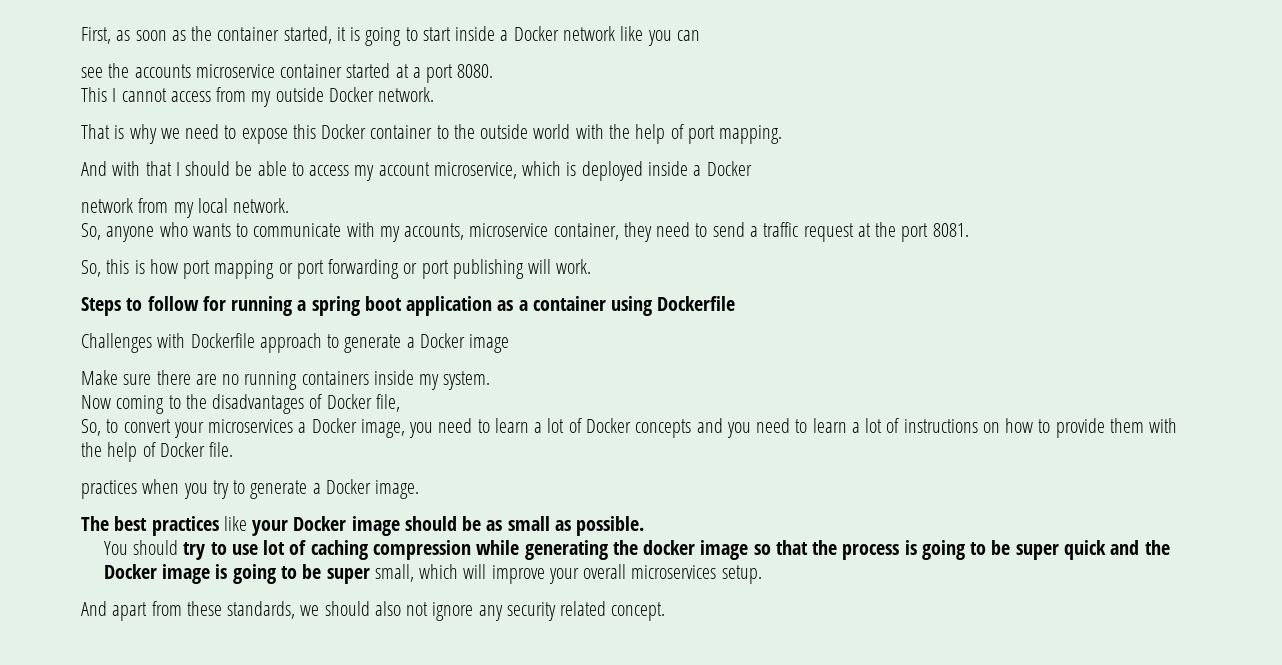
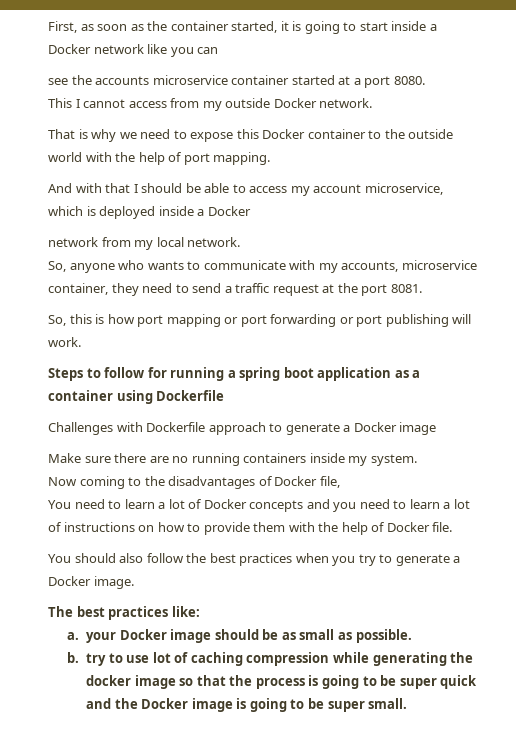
- So, to convert your microservices a Docker image, you need to learn a lot of Docker concepts and you need to learn a lot of instructions on how to provide them with the help of Docker file.
+ You need to learn a lot of Docker concepts and you need to learn a lot of instructions on how to provide them with the help of Docker file.
- practices when you try to generate a Docker image.
+ You should also follow the best practices when you try to generate a Docker image.
- The best practices like your Docker image should be as small as possible.
+ The best practices like:
+ a. your Docker image should be as small as possible.
- You should try to use lot of caching compression while generating the docker image so that the process is going to be super quick and the Docker image is going to be super small, which will improve your overall microservices setup.
- And apart from these standards, we should also not ignore any security related concept.
+ b. try to use lot of caching compression while generating the docker image so that the process is going to be super quick and the Docker image is going to be super small.

